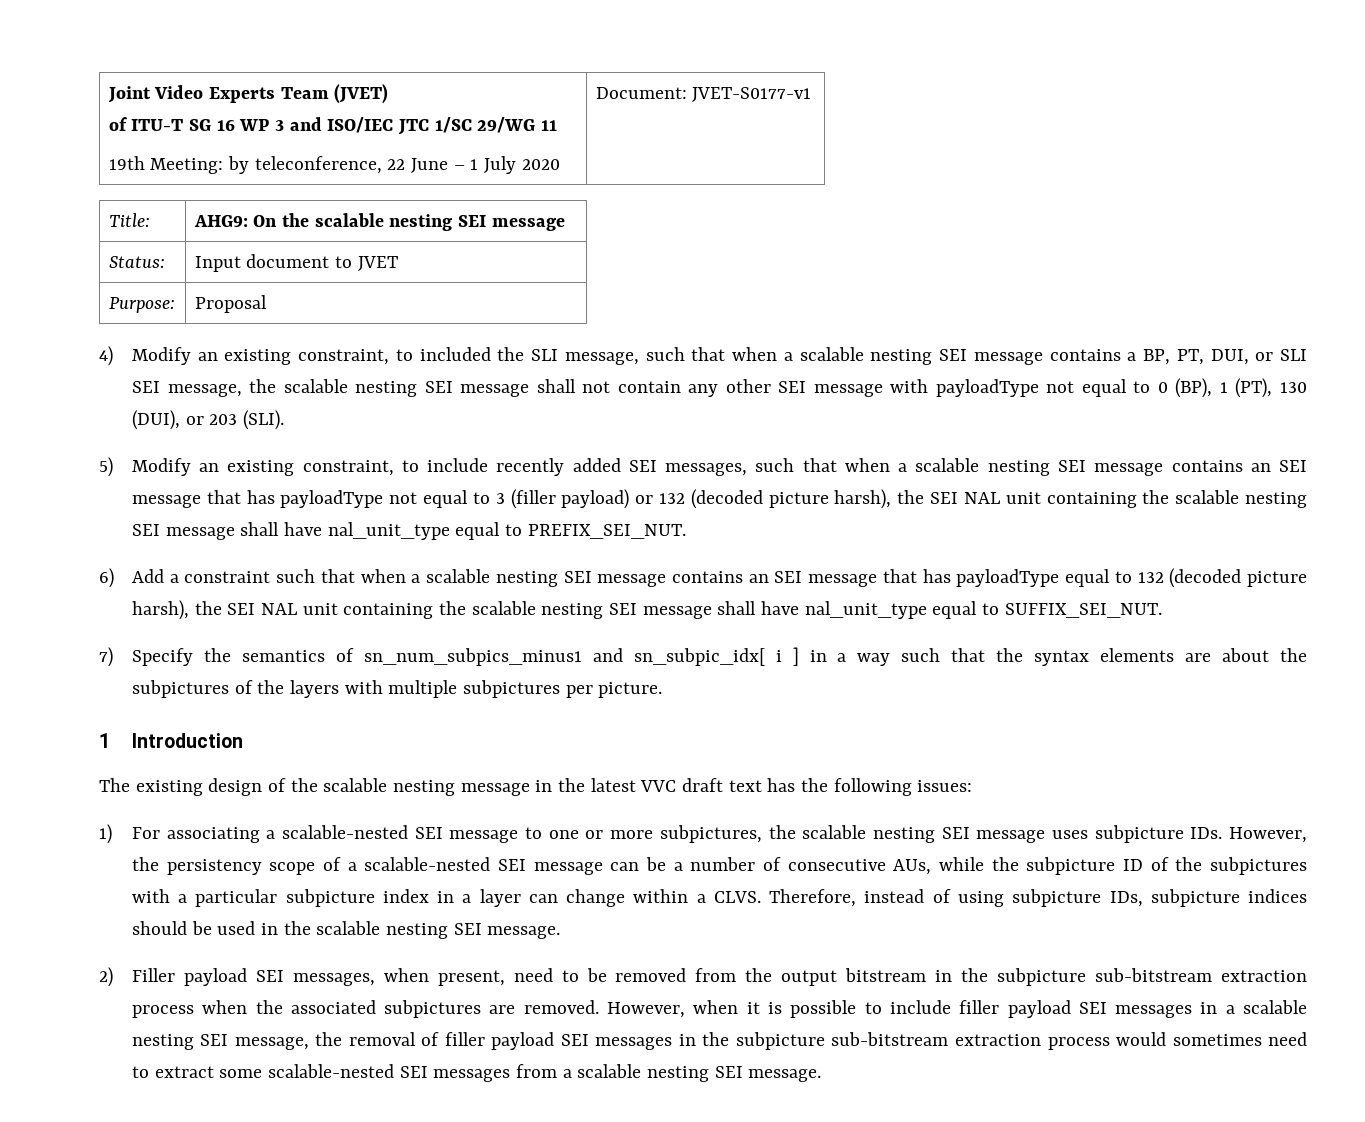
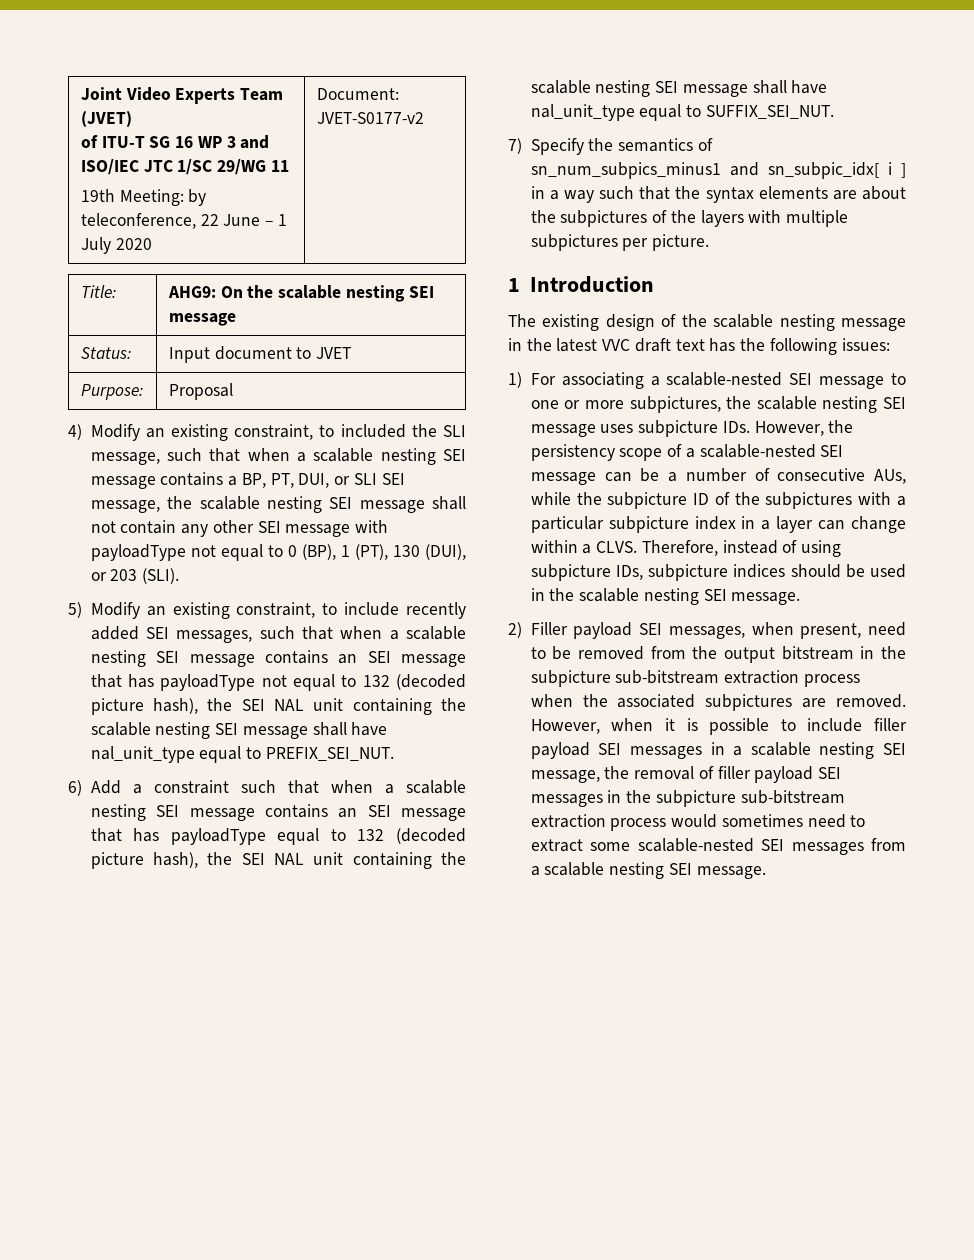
  Joint Video Experts Team (JVET)
  of ITU-T SG 16 WP 3 and ISO/IEC JTC 1/SC 29/WG 11
- 19th Meeting: by teleconference, 22 June – 1 July 2020 | Document: JVET-S0177-v1
+ 19th Meeting: by teleconference, 22 June – 1 July 2020 | Document: JVET-S0177-v2
- 5) Modify an existing constraint, to include recently added SEI messages, such that when a scalable nesting SEI message contains an SEI message that has payloadType not equal to 3 (filler payload) or 132 (decoded picture harsh), the SEI NAL unit containing the scalable nesting SEI message shall have nal_unit_type equal to PREFIX_SEI_NUT.
+ 5) Modify an existing constraint, to include recently added SEI messages, such that when a scalable nesting SEI message contains an SEI message that has payloadType not equal to 132 (decoded picture hash), the SEI NAL unit containing the scalable nesting SEI message shall have nal_unit_type equal to PREFIX_SEI_NUT.
- 6) Add a constraint such that when a scalable nesting SEI message contains an SEI message that has payloadType equal to 132 (decoded picture harsh), the SEI NAL unit containing the scalable nesting SEI message shall have nal_unit_type equal to SUFFIX_SEI_NUT.
+ 6) Add a constraint such that when a scalable nesting SEI message contains an SEI message that has payloadType equal to 132 (decoded picture hash), the SEI NAL unit containing the scalable nesting SEI message shall have nal_unit_type equal to SUFFIX_SEI_NUT.

